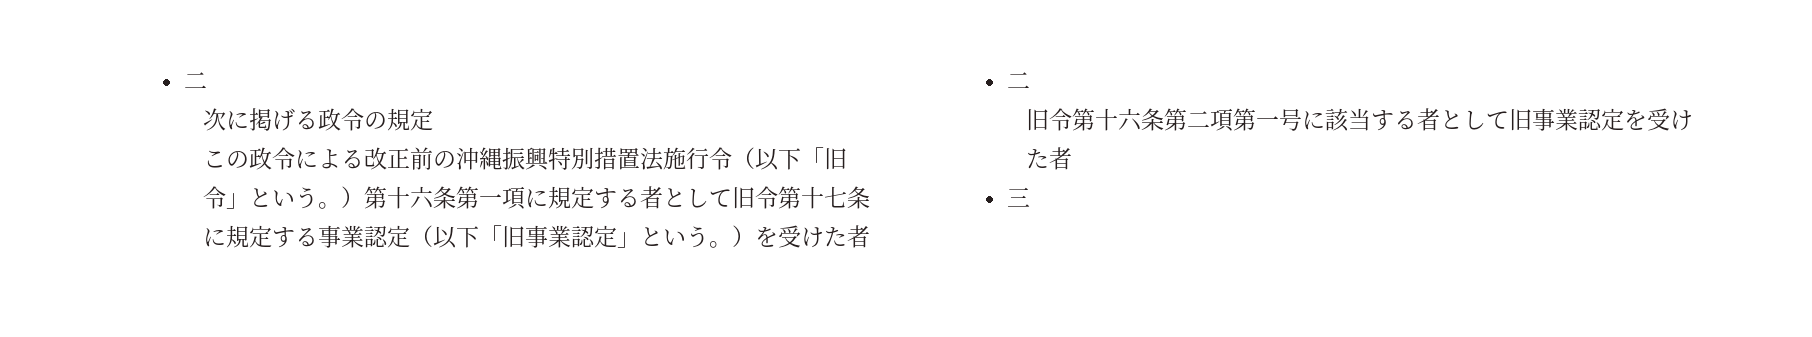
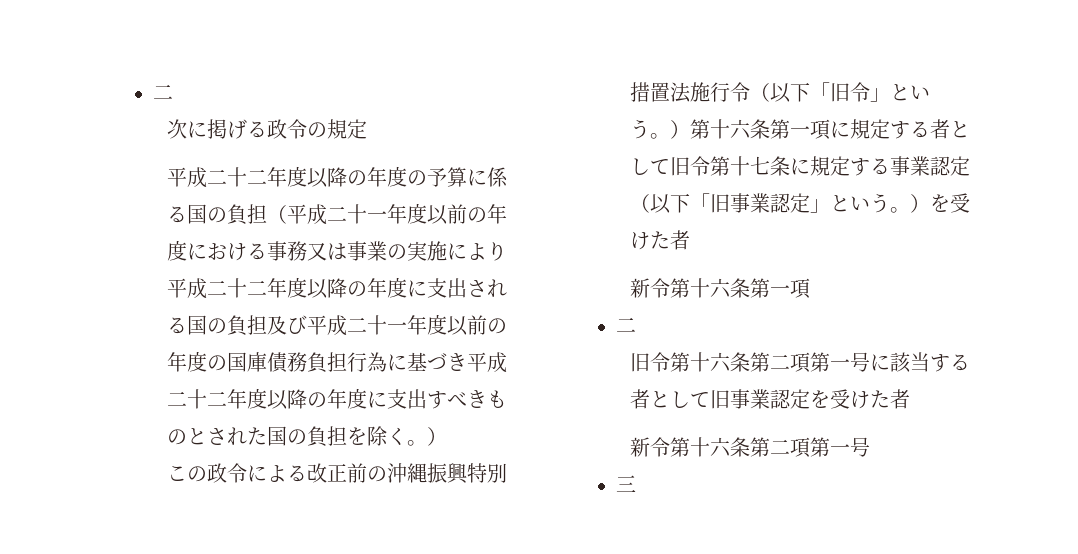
+ 平成二十二年度以降の年度の予算に係る国の負担（平成二十一年度以前の年度における事務又は事業の実施により平成二十二年度以降の年度に支出される国の負担及び平成二十一年度以前の年度の国庫債務負担行為に基づき平成二十二年度以降の年度に支出すべきものとされた国の負担を除く。）
+ 新令第十六条第一項
+ 新令第十六条第二項第一号

